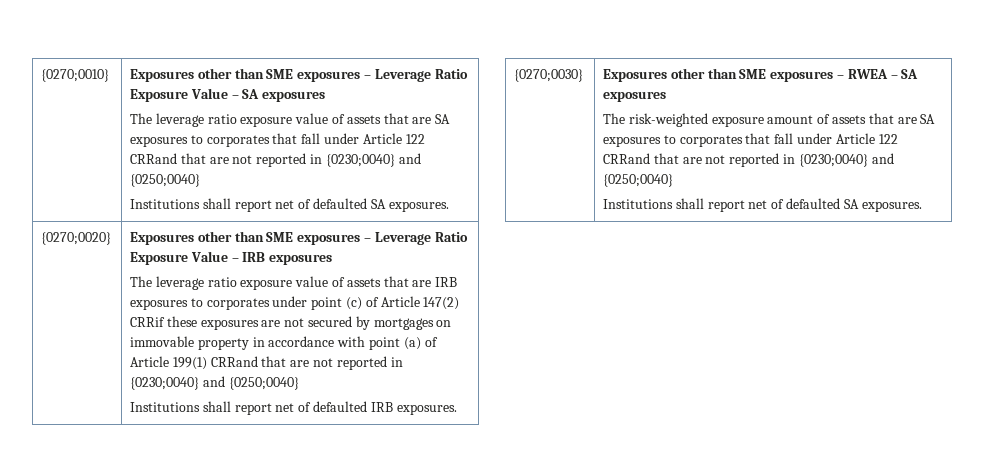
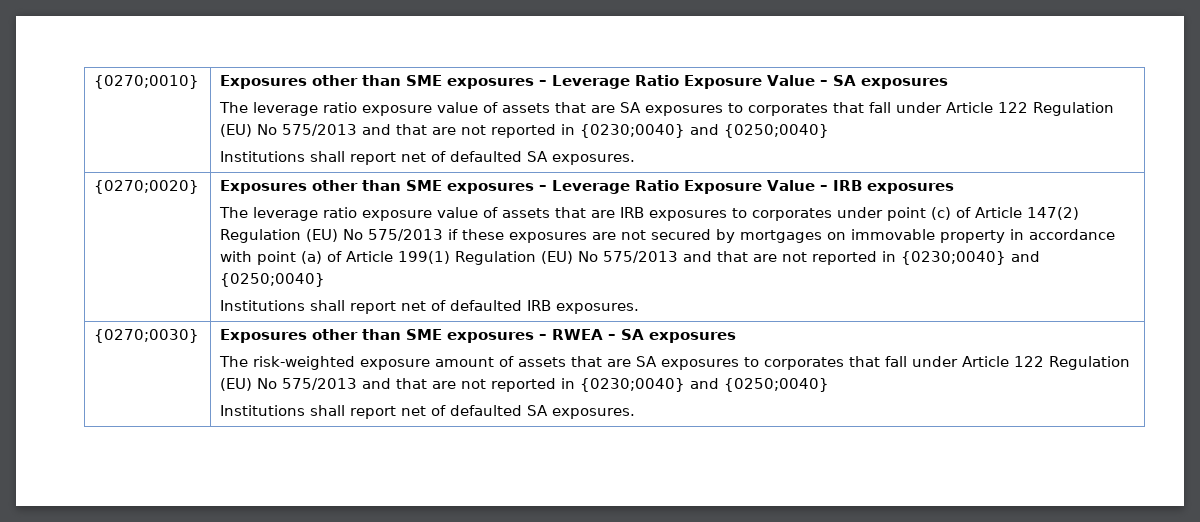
- The leverage ratio exposure value of assets that are SA exposures to corporates that fall under Article 122 CRRand that are not reported in {0230;0040} and {0250;0040}
+ The leverage ratio exposure value of assets that are SA exposures to corporates that fall under Article 122 Regulation (EU) No 575/2013 and that are not reported in {0230;0040} and {0250;0040}
- The leverage ratio exposure value of assets that are IRB exposures to corporates under point (c) of Article 147(2) CRRif these exposures are not secured by mortgages on immovable property in accordance with point (a) of Article 199(1) CRRand that are not reported in {0230;0040} and {0250;0040}
+ The leverage ratio exposure value of assets that are IRB exposures to corporates under point (c) of Article 147(2) Regulation (EU) No 575/2013 if these exposures are not secured by mortgages on immovable property in accordance with point (a) of Article 199(1) Regulation (EU) No 575/2013 and that are not reported in {0230;0040} and {0250;0040}
- The risk-weighted exposure amount of assets that are SA exposures to corporates that fall under Article 122 CRRand that are not reported in {0230;0040} and {0250;0040}
+ The risk-weighted exposure amount of assets that are SA exposures to corporates that fall under Article 122 Regulation (EU) No 575/2013 and that are not reported in {0230;0040} and {0250;0040}

